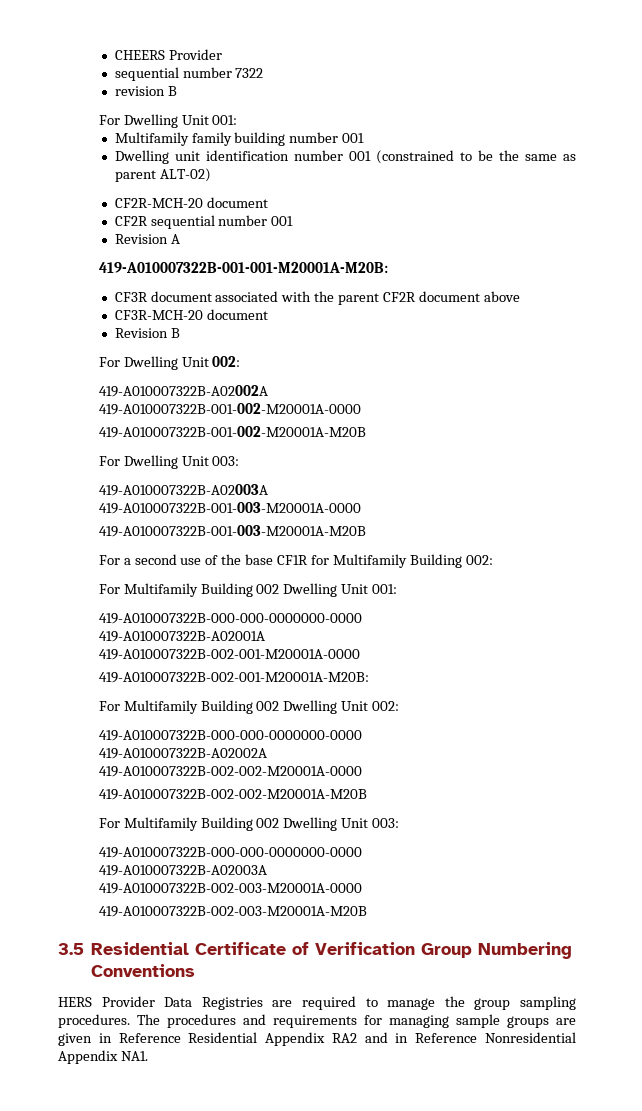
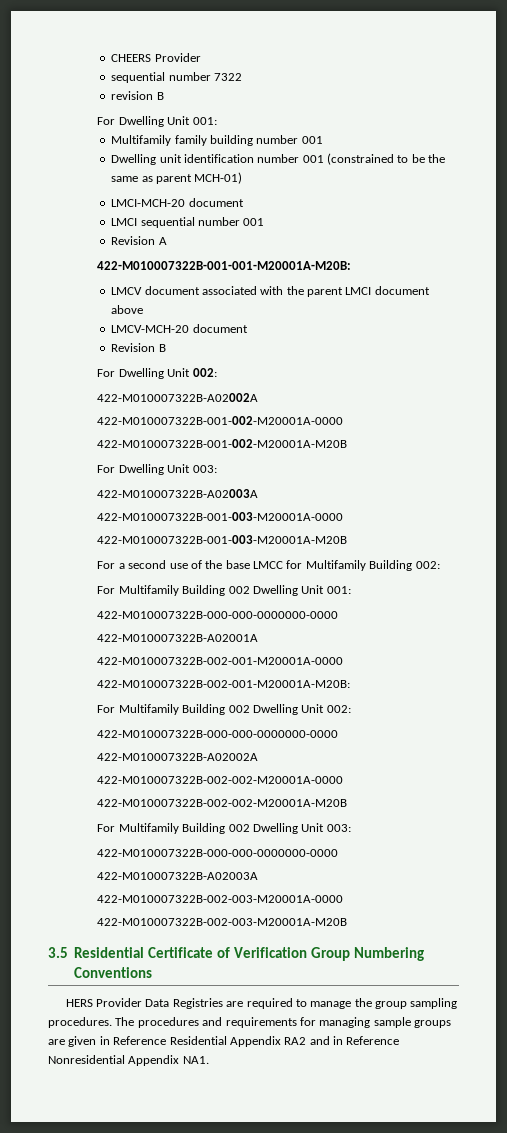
- Dwelling unit identification number 001 (constrained to be the same as parent ALT-02)
- CF2R-MCH-20 document
- CF2R sequential number 001
+ Dwelling unit identification number 001 (constrained to be the same as parent MCH-01)
+ LMCI-MCH-20 document
+ LMCI sequential number 001
- 419-A010007322B-001-001-M20001A-M20B:
- CF3R document associated with the parent CF2R document above
+ 422-M010007322B-001-001-M20001A-M20B:
+ LMCV document associated with the parent LMCI document above
- CF3R-MCH-20 document
+ LMCV-MCH-20 document
  For Dwelling Unit 002:
- 419-A010007322B-A02002A
- 419-A010007322B-001-002-M20001A-0000
- 419-A010007322B-001-002-M20001A-M20B
+ 422-M010007322B-A02002A
+ 422-M010007322B-001-002-M20001A-0000
+ 422-M010007322B-001-002-M20001A-M20B
  For Dwelling Unit 003:
- 419-A010007322B-A02003A
- 419-A010007322B-001-003-M20001A-0000
- 419-A010007322B-001-003-M20001A-M20B
+ 422-M010007322B-A02003A
+ 422-M010007322B-001-003-M20001A-0000
+ 422-M010007322B-001-003-M20001A-M20B
- For a second use of the base CF1R for Multifamily Building 002:
+ For a second use of the base LMCC for Multifamily Building 002:
  For Multifamily Building 002 Dwelling Unit 001:
- 419-A010007322B-000-000-0000000-0000
- 419-A010007322B-A02001A
- 419-A010007322B-002-001-M20001A-0000
- 419-A010007322B-002-001-M20001A-M20B:
+ 422-M010007322B-000-000-0000000-0000
+ 422-M010007322B-A02001A
+ 422-M010007322B-002-001-M20001A-0000
+ 422-M010007322B-002-001-M20001A-M20B:
  For Multifamily Building 002 Dwelling Unit 002:
- 419-A010007322B-000-000-0000000-0000
- 419-A010007322B-A02002A
- 419-A010007322B-002-002-M20001A-0000
- 419-A010007322B-002-002-M20001A-M20B
+ 422-M010007322B-000-000-0000000-0000
+ 422-M010007322B-A02002A
+ 422-M010007322B-002-002-M20001A-0000
+ 422-M010007322B-002-002-M20001A-M20B
  For Multifamily Building 002 Dwelling Unit 003:
- 419-A010007322B-000-000-0000000-0000
- 419-A010007322B-A02003A
- 419-A010007322B-002-003-M20001A-0000
- 419-A010007322B-002-003-M20001A-M20B
+ 422-M010007322B-000-000-0000000-0000
+ 422-M010007322B-A02003A
+ 422-M010007322B-002-003-M20001A-0000
+ 422-M010007322B-002-003-M20001A-M20B

